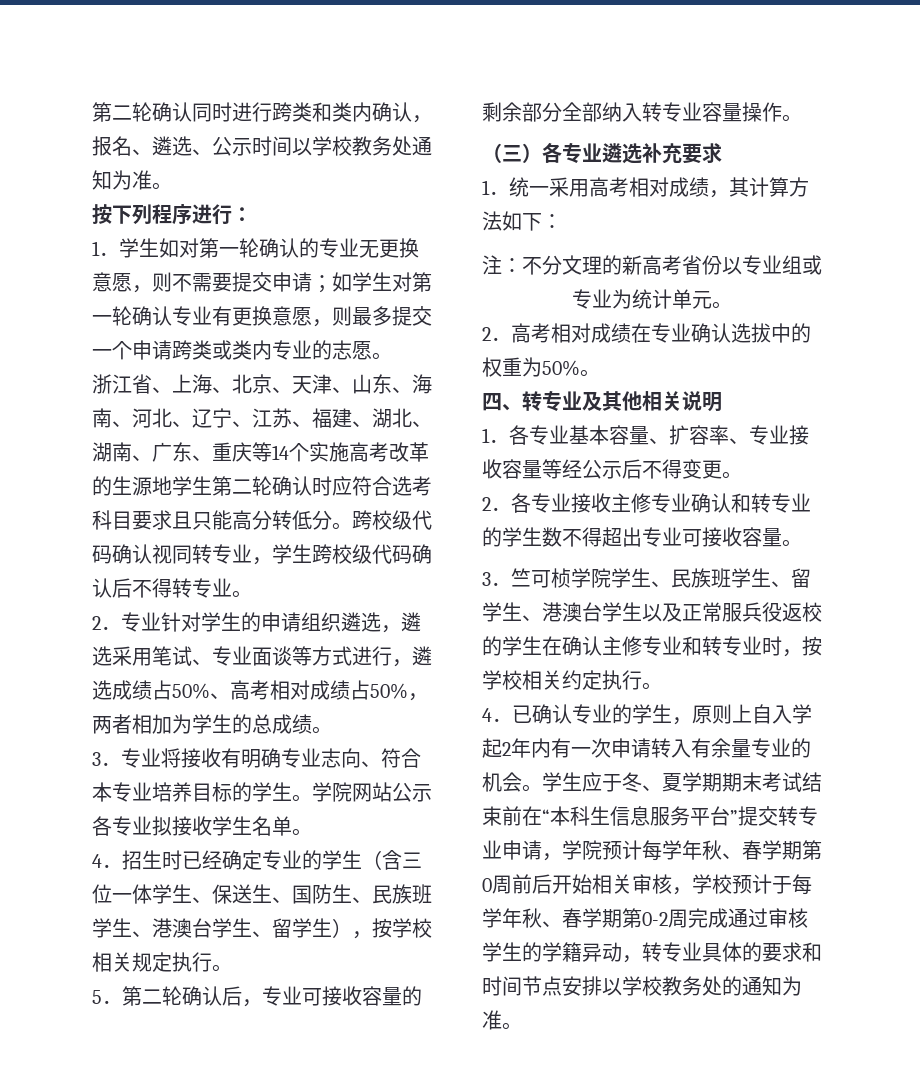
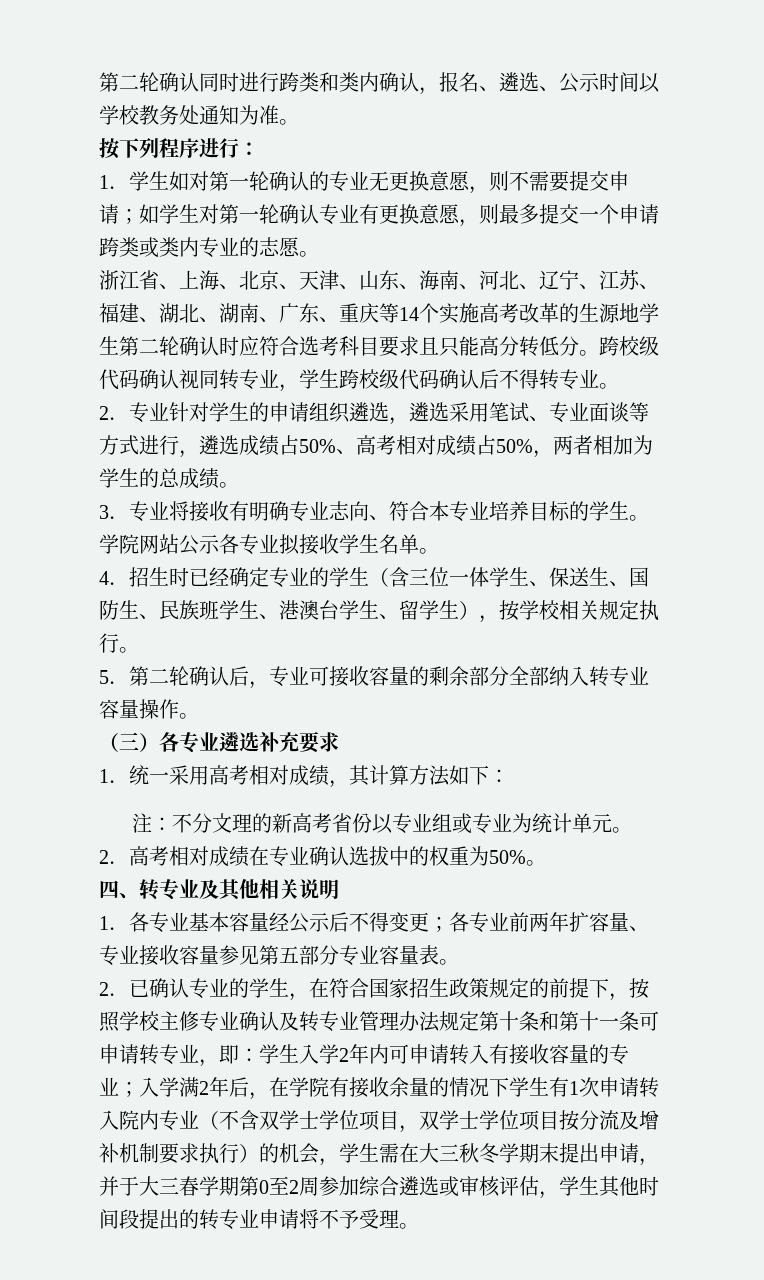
- 1．各专业基本容量、扩容率、专业接收容量等经公示后不得变更。
- 2．各专业接收主修专业确认和转专业的学生数不得超出专业可接收容量。
- 3．竺可桢学院学生、民族班学生、留学生、港澳台学生以及正常服兵役返校的学生在确认主修专业和转专业时，按学校相关约定执行。
- 4．已确认专业的学生，原则上自入学起2年内有一次申请转入有余量专业的机会。学生应于冬、夏学期期末考试结束前在“本科生信息服务平台”提交转专业申请，学院预计每学年秋、春学期第0周前后开始相关审核，学校预计于每学年秋、春学期第0-2周完成通过审核学生的学籍异动，转专业具体的要求和时间节点安排以学校教务处的通知为准。
+ 1．各专业基本容量经公示后不得变更；各专业前两年扩容量、专业接收容量参见第五部分专业容量表。
+ 2．已确认专业的学生，在符合国家招生政策规定的前提下，按照学校主修专业确认及转专业管理办法规定第十条和第十一条可申请转专业，即：学生入学2年内可申请转入有接收容量的专业；入学满2年后，在学院有接收余量的情况下学生有1次申请转入院内专业（不含双学士学位项目，双学士学位项目按分流及增补机制要求执行）的机会，学生需在大三秋冬学期末提出申请，并于大三春学期第0至2周参加综合遴选或审核评估，学生其他时间段提出的转专业申请将不予受理。

